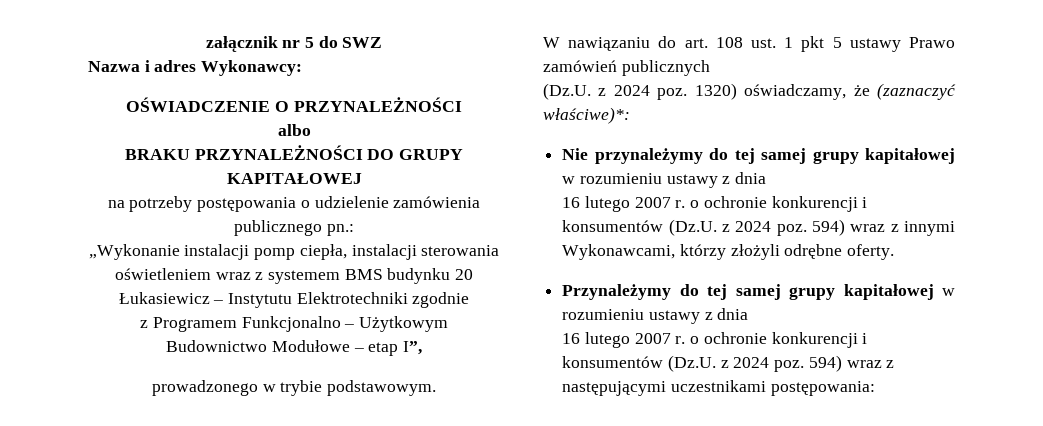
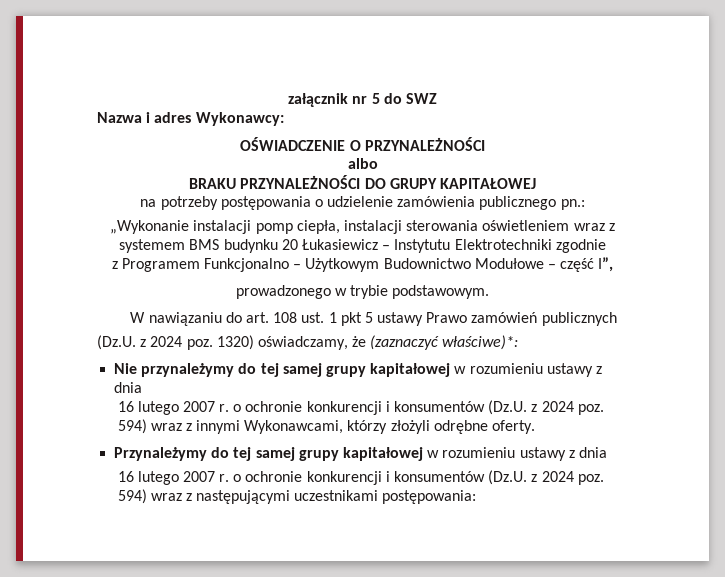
- z Programem Funkcjonalno – Użytkowym Budownictwo Modułowe – etap I”,
+ z Programem Funkcjonalno – Użytkowym Budownictwo Modułowe – część I”,

